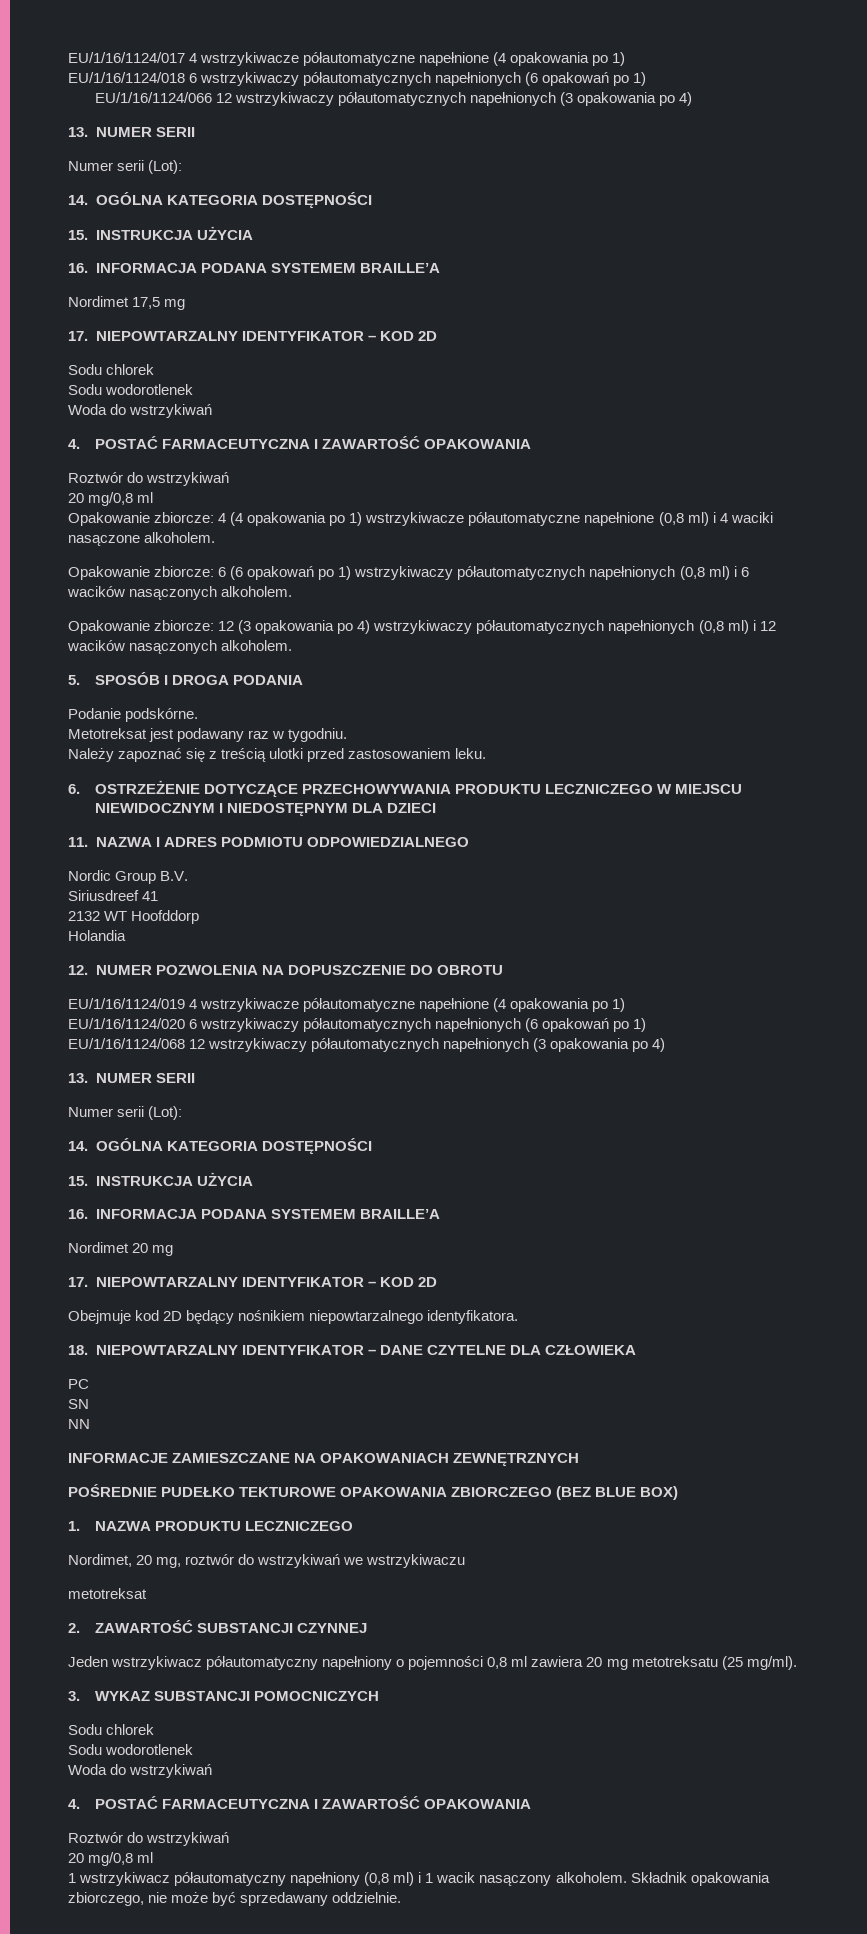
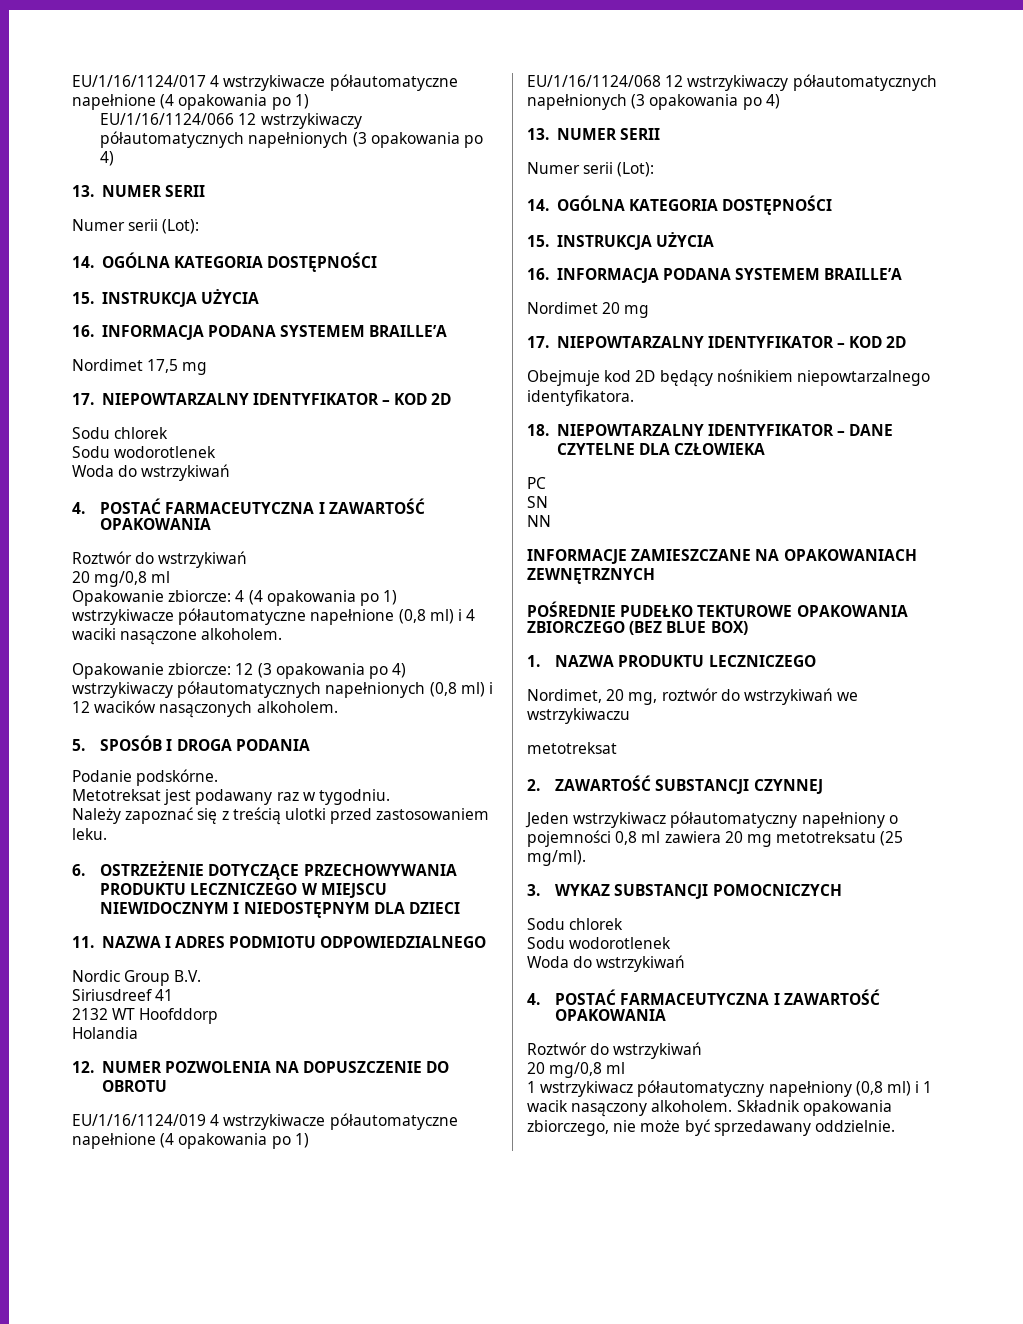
- EU/1/16/1124/018 6 wstrzykiwaczy półautomatycznych napełnionych (6 opakowań po 1)
- Opakowanie zbiorcze: 6 (6 opakowań po 1) wstrzykiwaczy półautomatycznych napełnionych (0,8 ml) i 6 wacików nasączonych alkoholem.
- EU/1/16/1124/020 6 wstrzykiwaczy półautomatycznych napełnionych (6 opakowań po 1)

